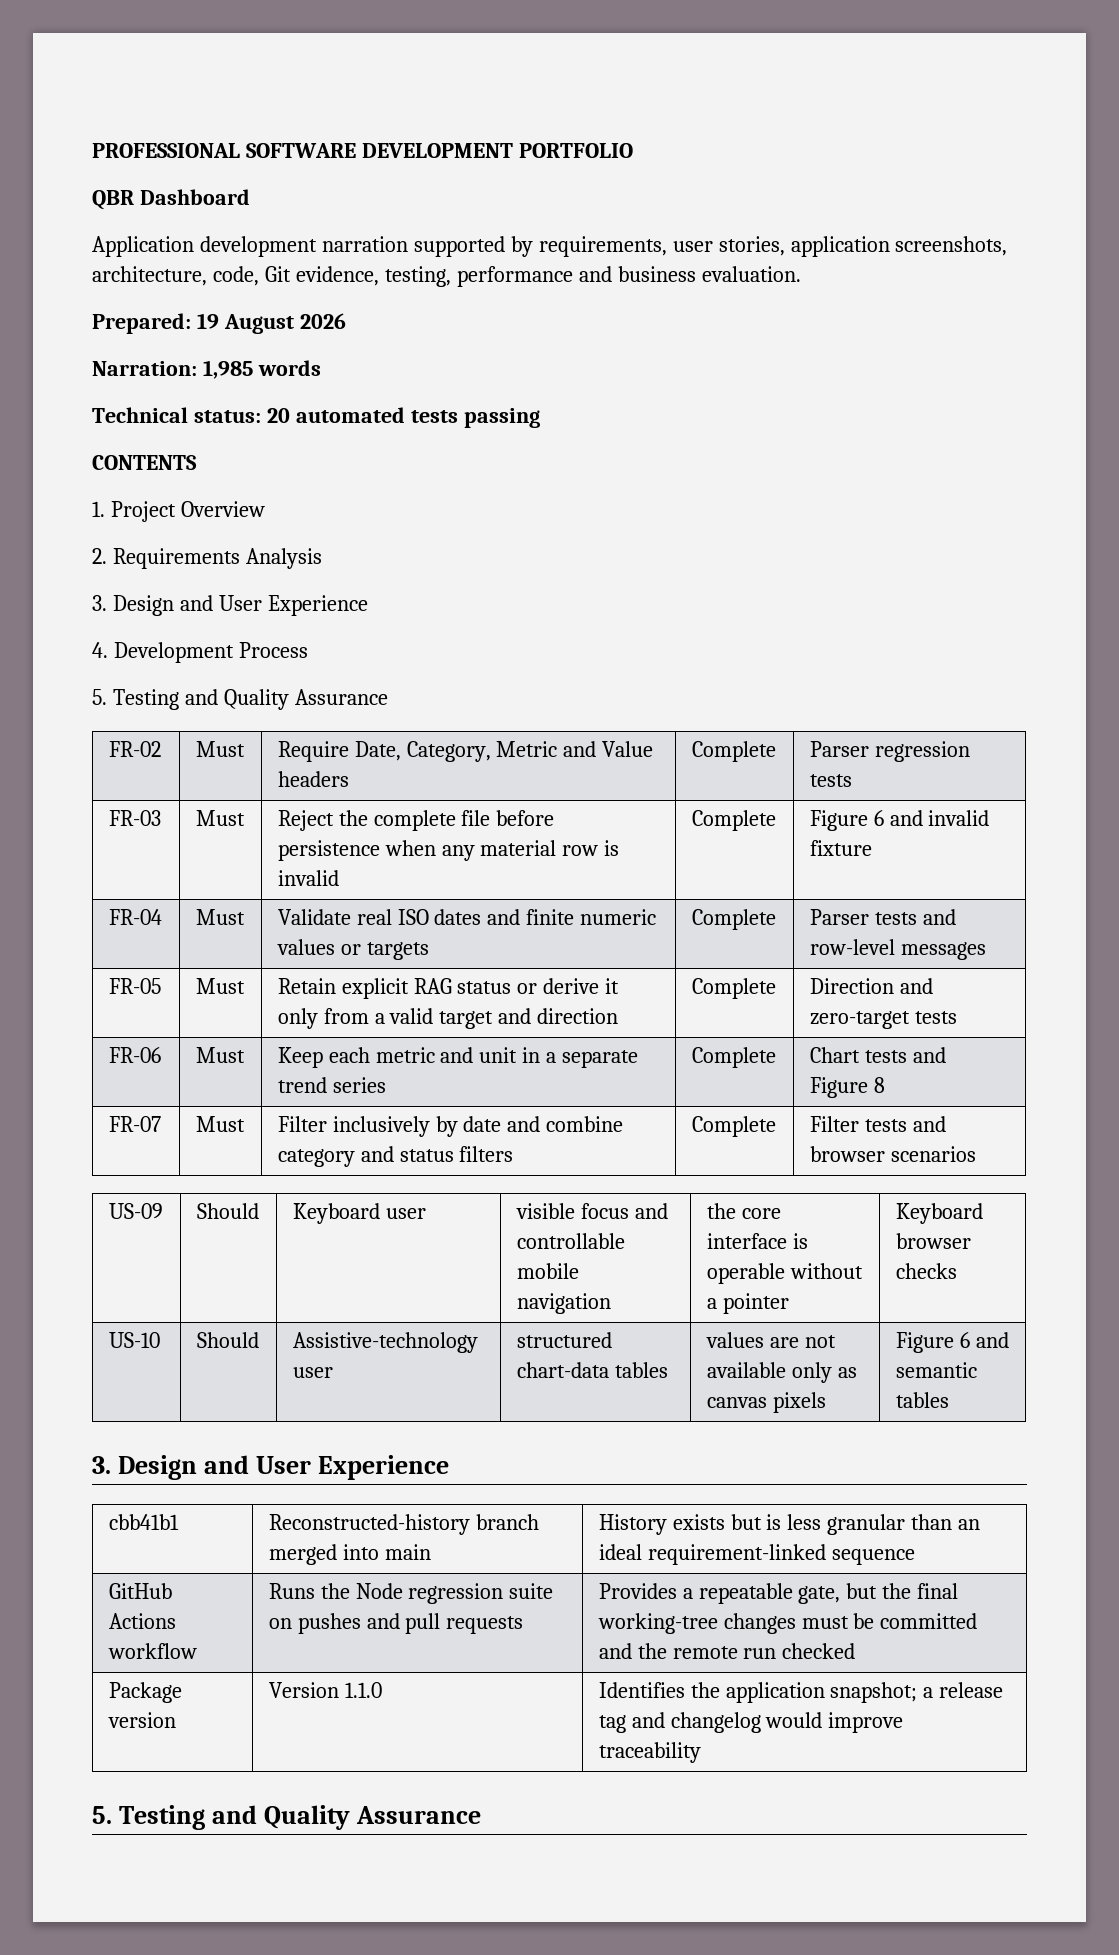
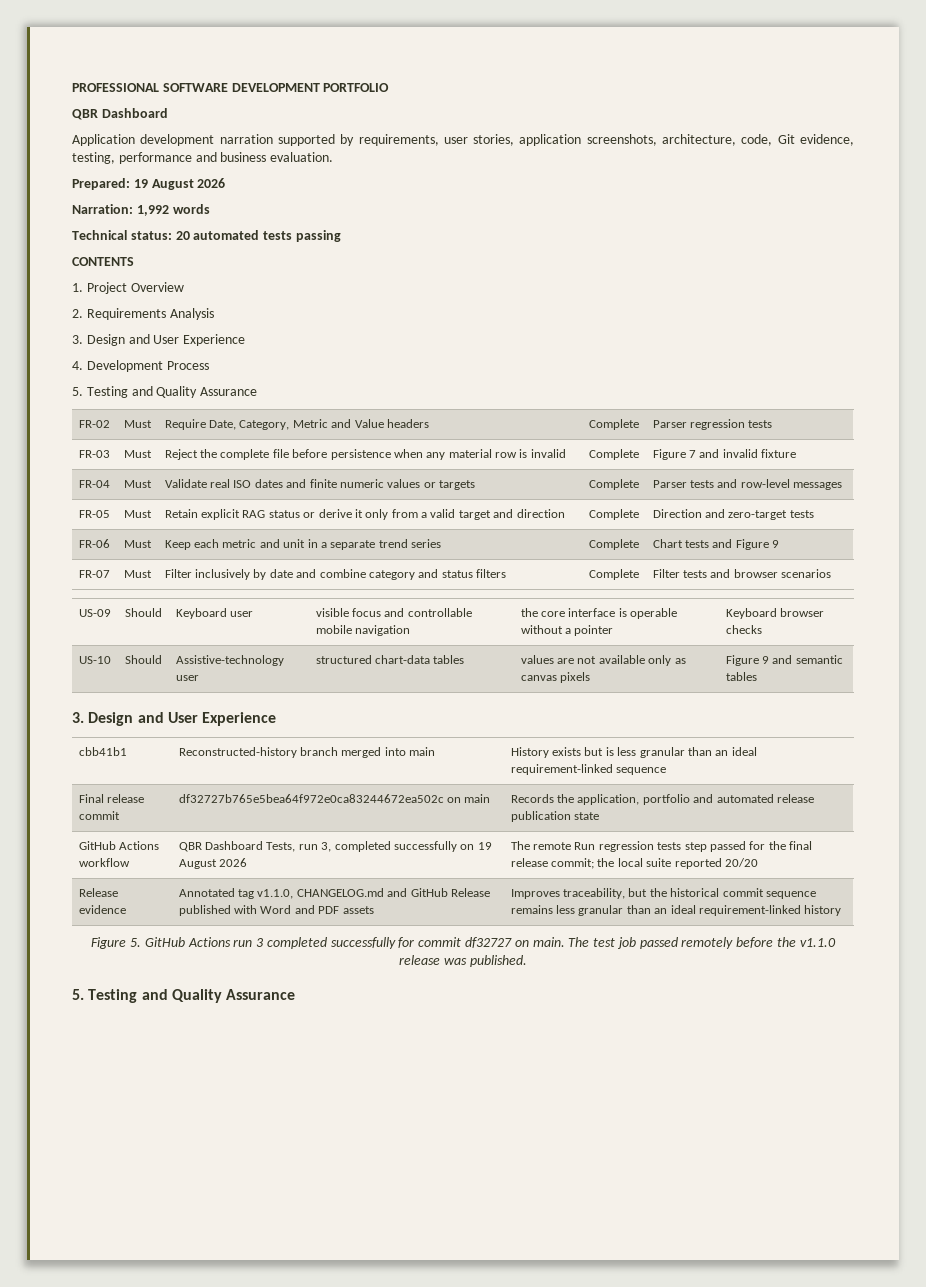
- Narration: 1,985 words
+ Narration: 1,992 words
- FR-03 | Must | Reject the complete file before persistence when any material row is invalid | Complete | Figure 6 and invalid fixture
+ FR-03 | Must | Reject the complete file before persistence when any material row is invalid | Complete | Figure 7 and invalid fixture
- FR-06 | Must | Keep each metric and unit in a separate trend series | Complete | Chart tests and Figure 8
+ FR-06 | Must | Keep each metric and unit in a separate trend series | Complete | Chart tests and Figure 9
- US-10 | Should | Assistive-technology user | structured chart-data tables | values are not available only as canvas pixels | Figure 6 and semantic tables
+ US-10 | Should | Assistive-technology user | structured chart-data tables | values are not available only as canvas pixels | Figure 9 and semantic tables
- GitHub Actions workflow | Runs the Node regression suite on pushes and pull requests | Provides a repeatable gate, but the final working-tree changes must be committed and the remote run checked
- Package version | Version 1.1.0 | Identifies the application snapshot; a release tag and changelog would improve traceability
+ Final release commit | df32727b765e5bea64f972e0ca83244672ea502c on main | Records the application, portfolio and automated release publication state
+ GitHub Actions workflow | QBR Dashboard Tests, run 3, completed successfully on 19 August 2026 | The remote Run regression tests step passed for the final release commit; the local suite reported 20/20
+ Release evidence | Annotated tag v1.1.0, CHANGELOG.md and GitHub Release published with Word and PDF assets | Improves traceability, but the historical commit sequence remains less granular than an ideal requirement-linked history
+ Figure 5. GitHub Actions run 3 completed successfully for commit df32727 on main. The test job passed remotely before the v1.1.0 release was published.

